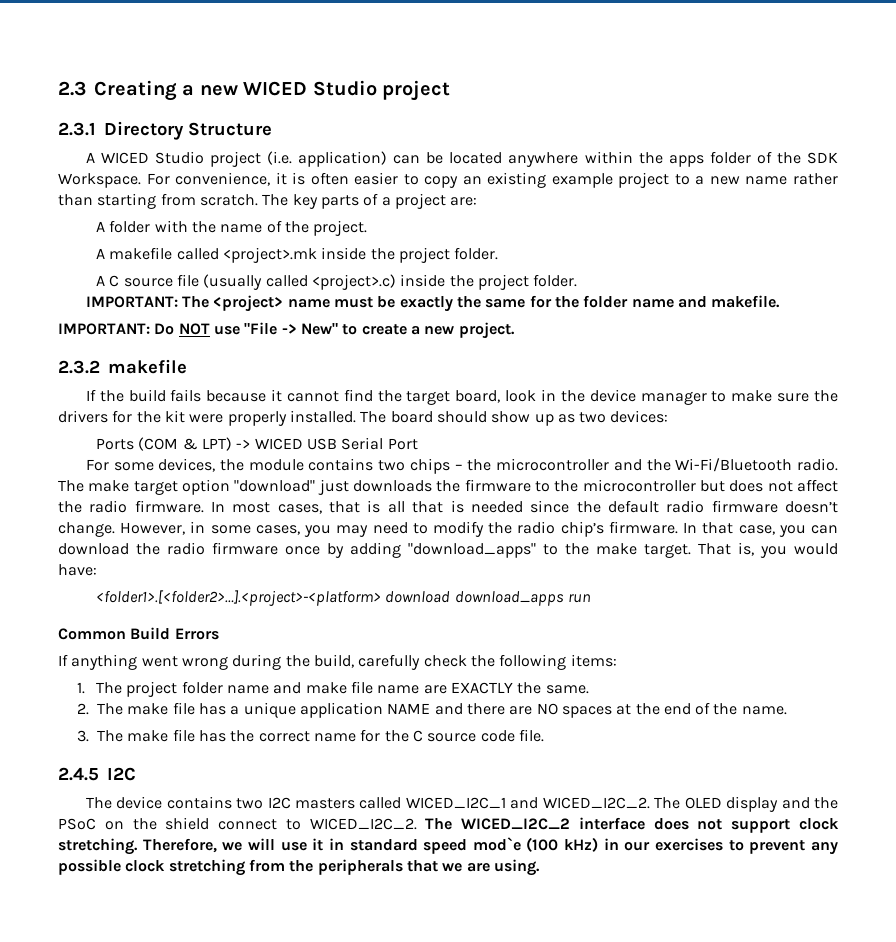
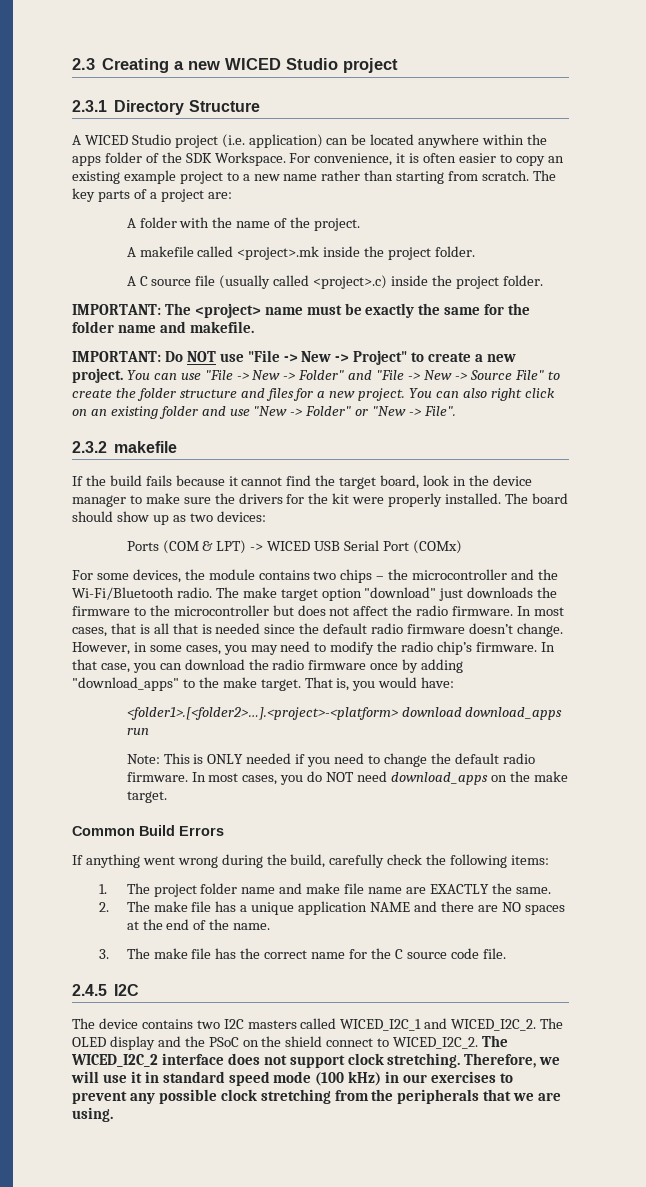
- IMPORTANT: Do NOT use "File -> New" to create a new project.
+ IMPORTANT: Do NOT use "File -> New -> Project" to create a new project. You can use "File -> New -> Folder" and "File -> New -> Source File" to create the folder structure and files for a new project. You can also right click on an existing folder and use "New -> Folder" or "New -> File".
- Ports (COM & LPT) -> WICED USB Serial Port
+ Ports (COM & LPT) -> WICED USB Serial Port (COMx)
+ Note: This is ONLY needed if you need to change the default radio firmware. In most cases, you do NOT need download_apps on the make target.
- Therefore, we will use it in standard speed mod`e (100 kHz) in our exercises to prevent any possible clock stretching from the peripherals that we are using.
+ Therefore, we will use it in standard speed mode (100 kHz) in our exercises to prevent any possible clock stretching from the peripherals that we are using.

